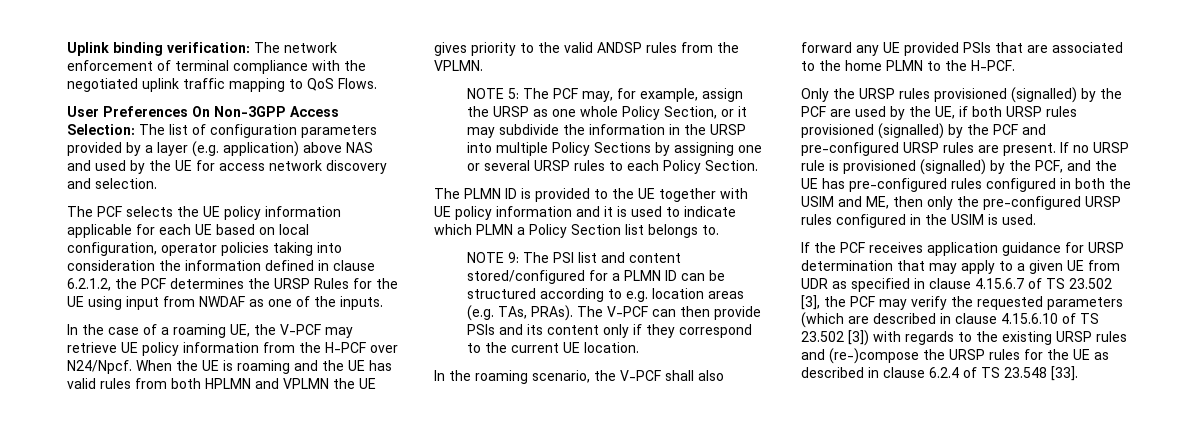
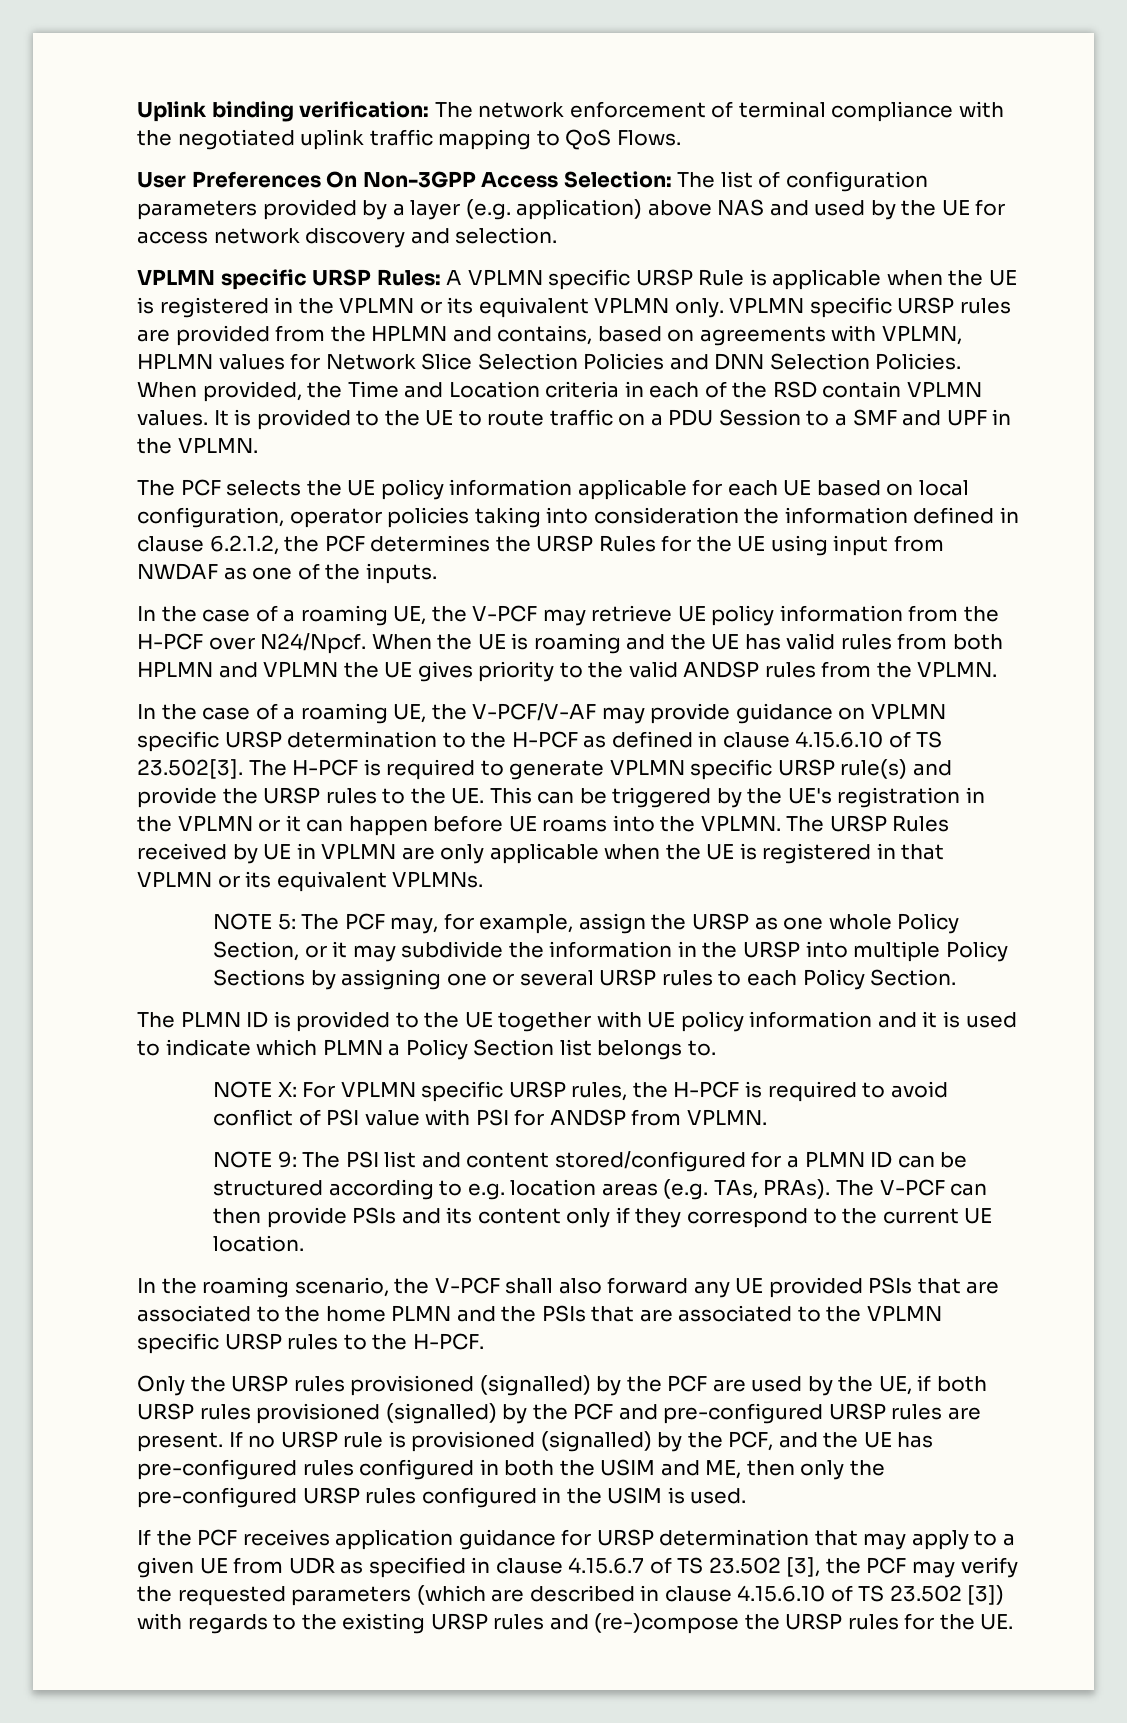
+ VPLMN specific URSP Rules: A VPLMN specific URSP Rule is applicable when the UE is registered in the VPLMN or its equivalent VPLMN only. VPLMN specific URSP rules are provided from the HPLMN and contains, based on agreements with VPLMN, HPLMN values for Network Slice Selection Policies and DNN Selection Policies. When provided, the Time and Location criteria in each of the RSD contain VPLMN values. It is provided to the UE to route traffic on a PDU Session to a SMF and UPF in the VPLMN.
+ In the case of a roaming UE, the V-PCF/V-AF may provide guidance on VPLMN specific URSP determination to the H-PCF as defined in clause 4.15.6.10 of TS 23.502[3]. The H-PCF is required to generate VPLMN specific URSP rule(s) and provide the URSP rules to the UE. This can be triggered by the UE's registration in the VPLMN or it can happen before UE roams into the VPLMN. The URSP Rules received by UE in VPLMN are only applicable when the UE is registered in that VPLMN or its equivalent VPLMNs.
+ NOTE X: For VPLMN specific URSP rules, the H-PCF is required to avoid conflict of PSI value with PSI for ANDSP from VPLMN.
- In the roaming scenario, the V-PCF shall also forward any UE provided PSIs that are associated to the home PLMN to the H-PCF.
+ In the roaming scenario, the V-PCF shall also forward any UE provided PSIs that are associated to the home PLMN and the PSIs that are associated to the VPLMN specific URSP rules to the H-PCF.
- If the PCF receives application guidance for URSP determination that may apply to a given UE from UDR as specified in clause 4.15.6.7 of TS 23.502 [3], the PCF may verify the requested parameters (which are described in clause 4.15.6.10 of TS 23.502 [3]) with regards to the existing URSP rules and (re-)compose the URSP rules for the UE as described in clause 6.2.4 of TS 23.548 [33].
+ If the PCF receives application guidance for URSP determination that may apply to a given UE from UDR as specified in clause 4.15.6.7 of TS 23.502 [3], the PCF may verify the requested parameters (which are described in clause 4.15.6.10 of TS 23.502 [3]) with regards to the existing URSP rules and (re-)compose the URSP rules for the UE.

